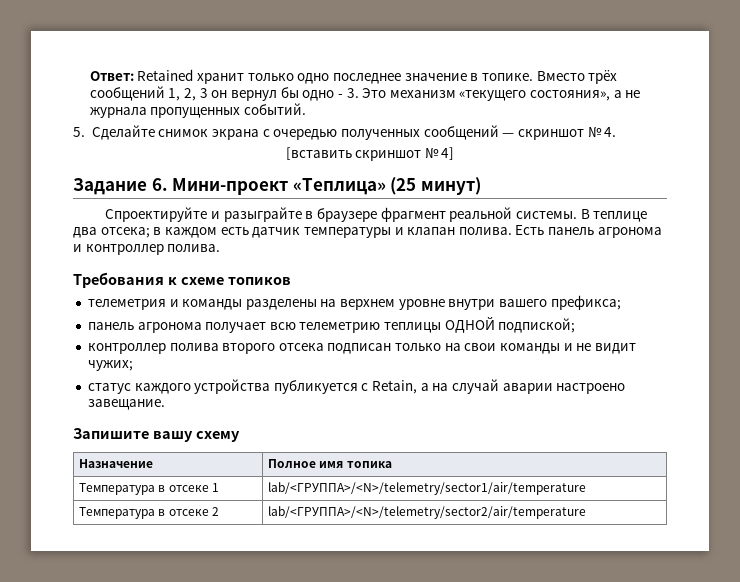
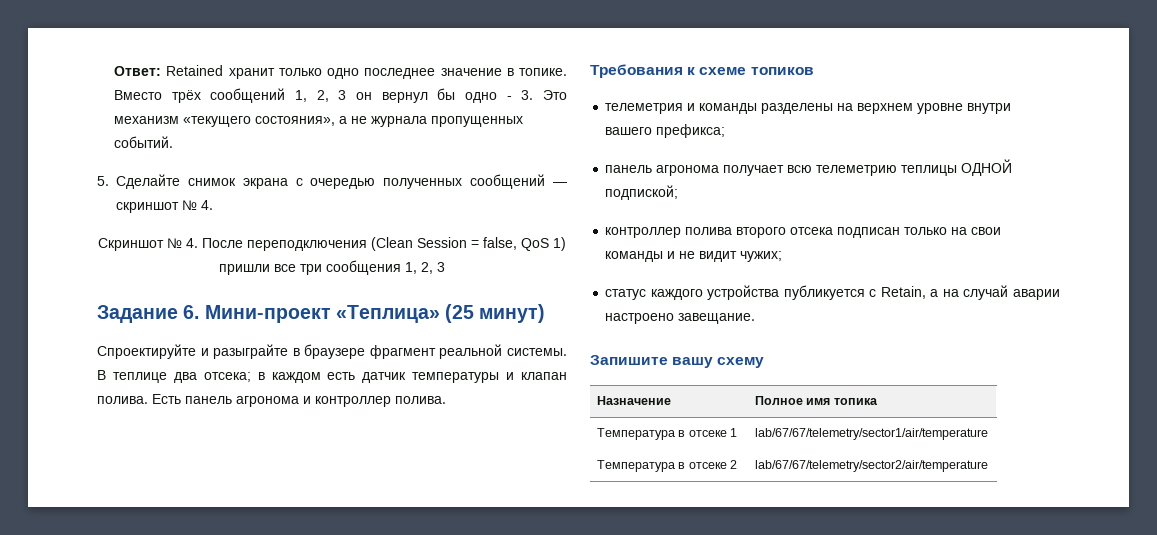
- [вставить скриншот № 4]
+ Скриншот № 4. После переподключения (Clean Session = false, QoS 1) пришли все три сообщения 1, 2, 3
- Температура в отсеке 1 | lab/<ГРУППА>/<N>/telemetry/sector1/air/temperature
+ Температура в отсеке 1 | lab/67/67/telemetry/sector1/air/temperature
- Температура в отсеке 2 | lab/<ГРУППА>/<N>/telemetry/sector2/air/temperature
+ Температура в отсеке 2 | lab/67/67/telemetry/sector2/air/temperature

